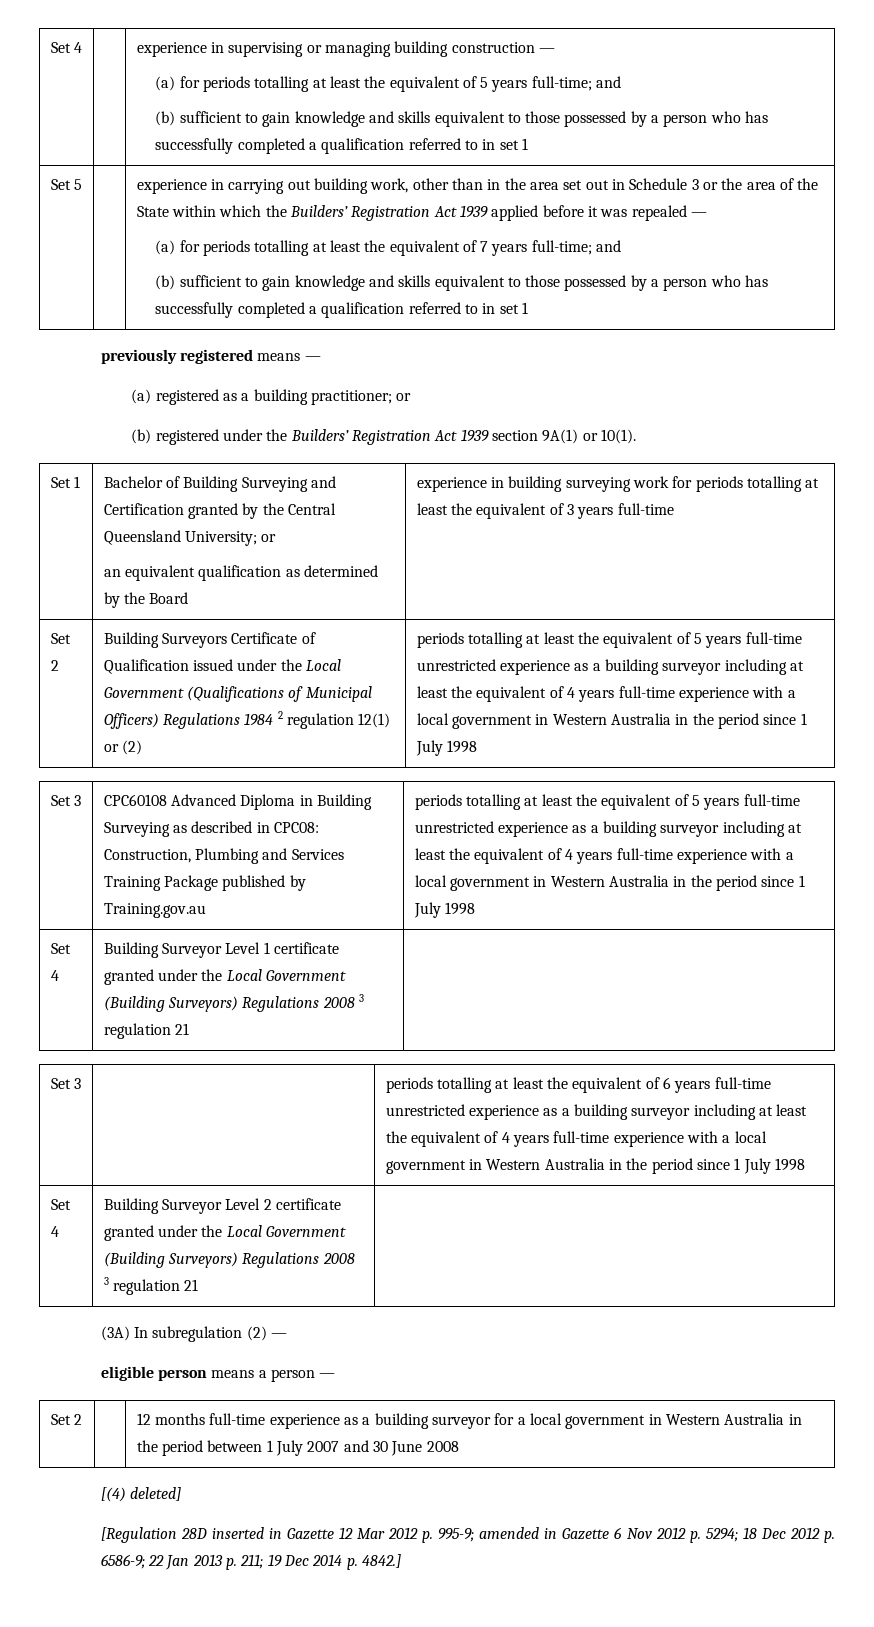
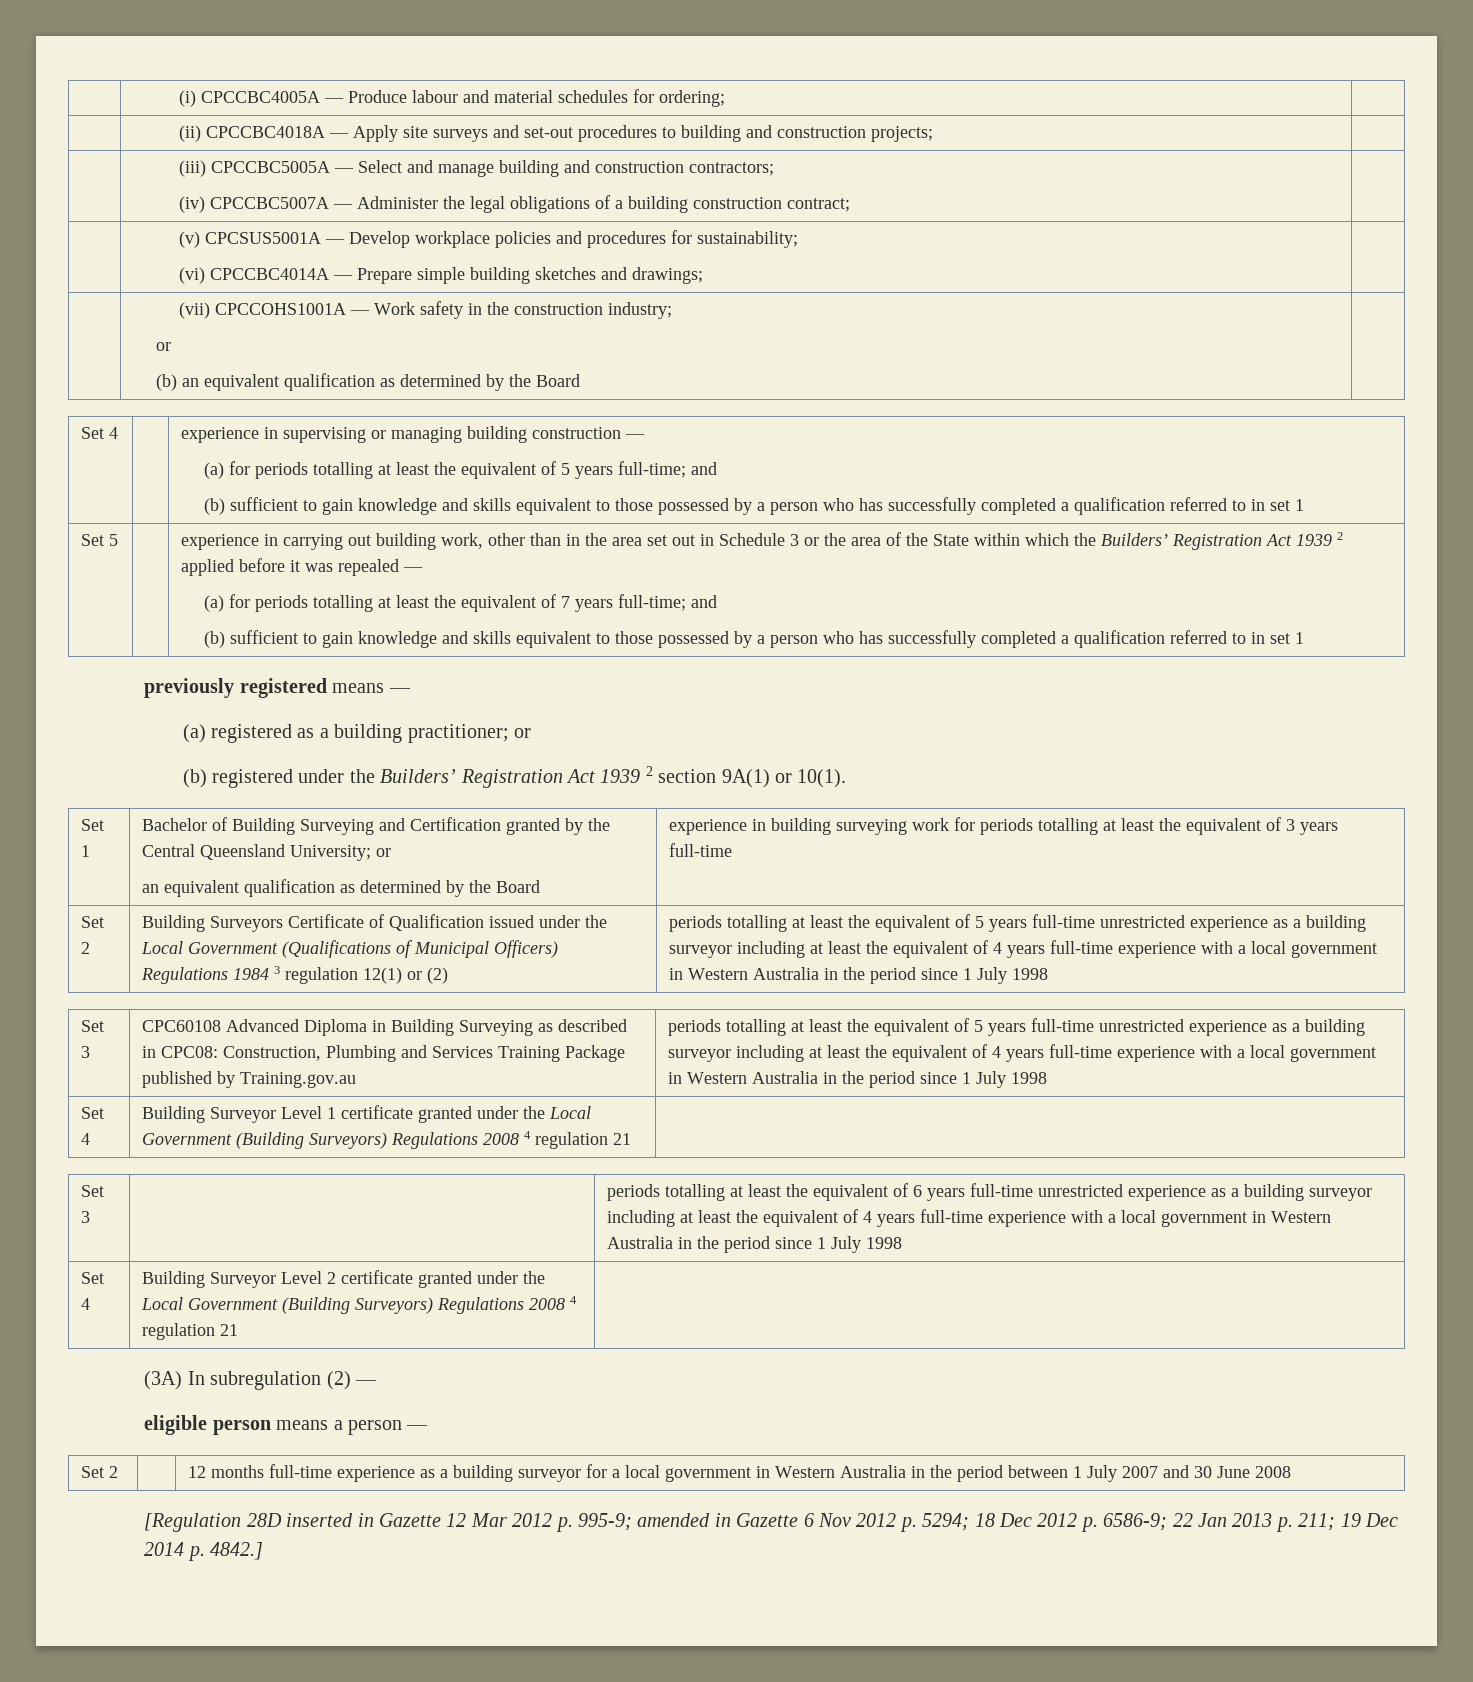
+ (i) CPCCBC4005A — Produce labour and material schedules for ordering; |
+ | (ii) CPCCBC4018A — Apply site surveys and set-out procedures to building and construction projects; |
+ | (iii) CPCCBC5005A — Select and manage building and construction contractors;
+ (iv) CPCCBC5007A — Administer the legal obligations of a building construction contract; |
+ | (v) CPCSUS5001A — Develop workplace policies and procedures for sustainability;
+ (vi) CPCCBC4014A — Prepare simple building sketches and drawings; |
+ | (vii) CPCCOHS1001A — Work safety in the construction industry;
+ or
+ (b) an equivalent qualification as determined by the Board |
- experience in carrying out building work, other than in the area set out in Schedule 3 or the area of the State within which the Builders’ Registration Act 1939 applied before it was repealed —
+ experience in carrying out building work, other than in the area set out in Schedule 3 or the area of the State within which the Builders’ Registration Act 1939 2 applied before it was repealed —
- (b) registered under the Builders’ Registration Act 1939 section 9A(1) or 10(1).
+ (b) registered under the Builders’ Registration Act 1939 2 section 9A(1) or 10(1).
- Building Surveyors Certificate of Qualification issued under the Local Government (Qualifications of Municipal Officers) Regulations 1984 2 regulation 12(1) or (2)
+ Building Surveyors Certificate of Qualification issued under the Local Government (Qualifications of Municipal Officers) Regulations 1984 3 regulation 12(1) or (2)
- Set 4 | Building Surveyor Level 1 certificate granted under the Local Government (Building Surveyors) Regulations 2008 3 regulation 21 |
+ Set 4 | Building Surveyor Level 1 certificate granted under the Local Government (Building Surveyors) Regulations 2008 4 regulation 21 |
- Set 4 | Building Surveyor Level 2 certificate granted under the Local Government (Building Surveyors) Regulations 2008 3 regulation 21 |
+ Set 4 | Building Surveyor Level 2 certificate granted under the Local Government (Building Surveyors) Regulations 2008 4 regulation 21 |
- [(4) deleted]

